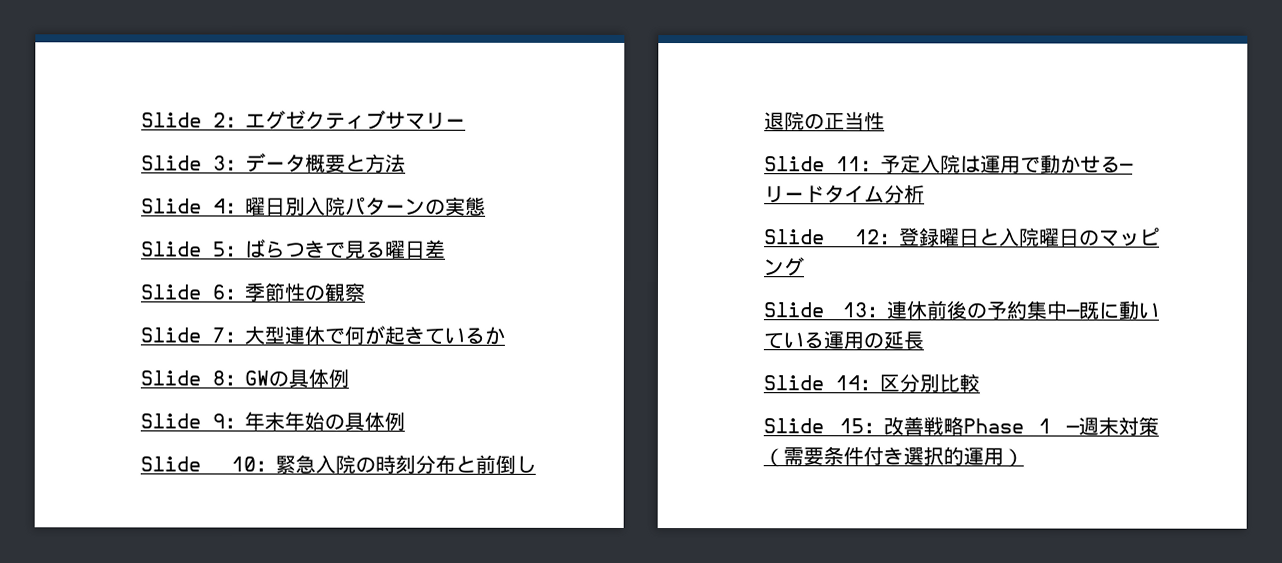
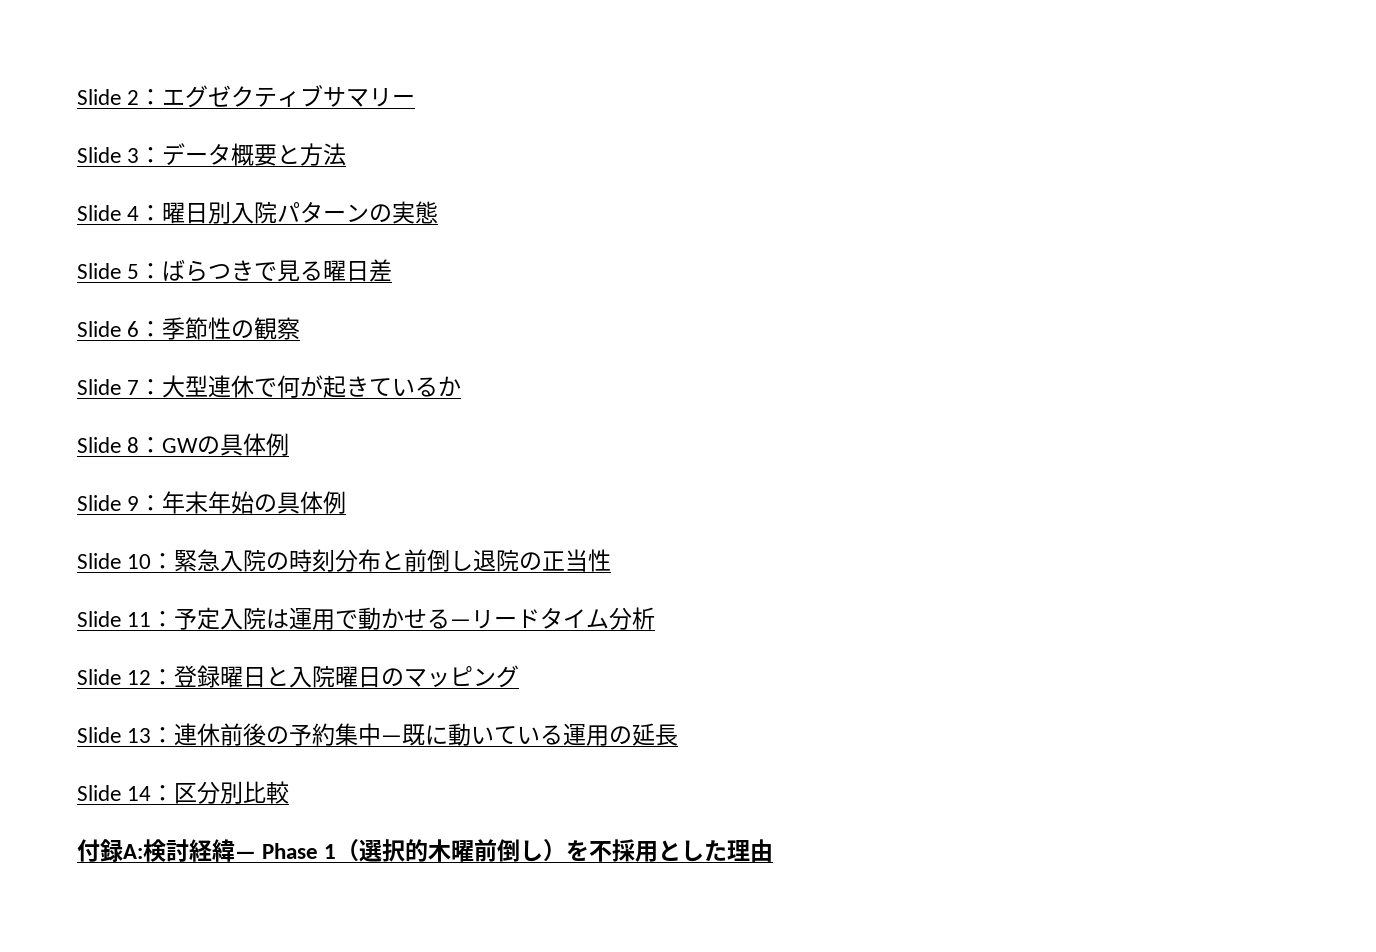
- Slide 15：改善戦略Phase 1 —週末対策（需要条件付き選択的運用）
+ 付録A:検討経緯— Phase 1（選択的木曜前倒し）を不採用とした理由

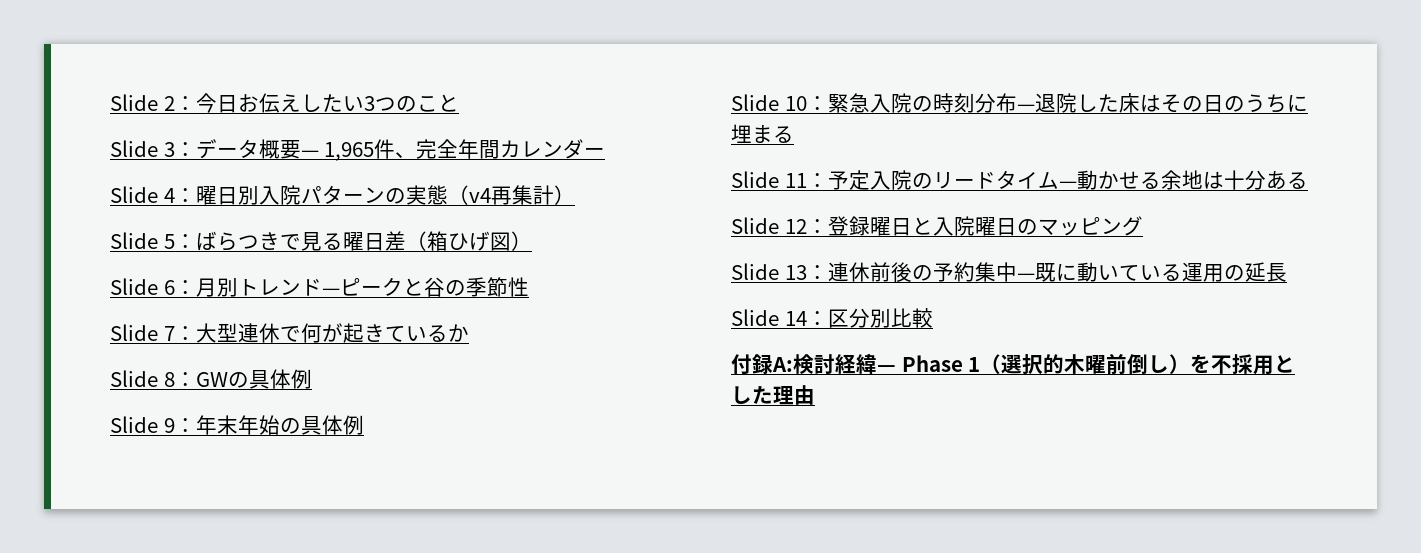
- Slide 2：エグゼクティブサマリー
+ Slide 2：今日お伝えしたい3つのこと
- Slide 3：データ概要と方法
+ Slide 3：データ概要— 1,965件、完全年間カレンダー
- Slide 4：曜日別入院パターンの実態
+ Slide 4：曜日別入院パターンの実態（v4再集計）
- Slide 5：ばらつきで見る曜日差
+ Slide 5：ばらつきで見る曜日差（箱ひげ図）
- Slide 6：季節性の観察
+ Slide 6：月別トレンド—ピークと谷の季節性
- Slide 10：緊急入院の時刻分布と前倒し退院の正当性
+ Slide 10：緊急入院の時刻分布—退院した床はその日のうちに埋まる
- Slide 11：予定入院は運用で動かせる—リードタイム分析
+ Slide 11：予定入院のリードタイム—動かせる余地は十分ある

